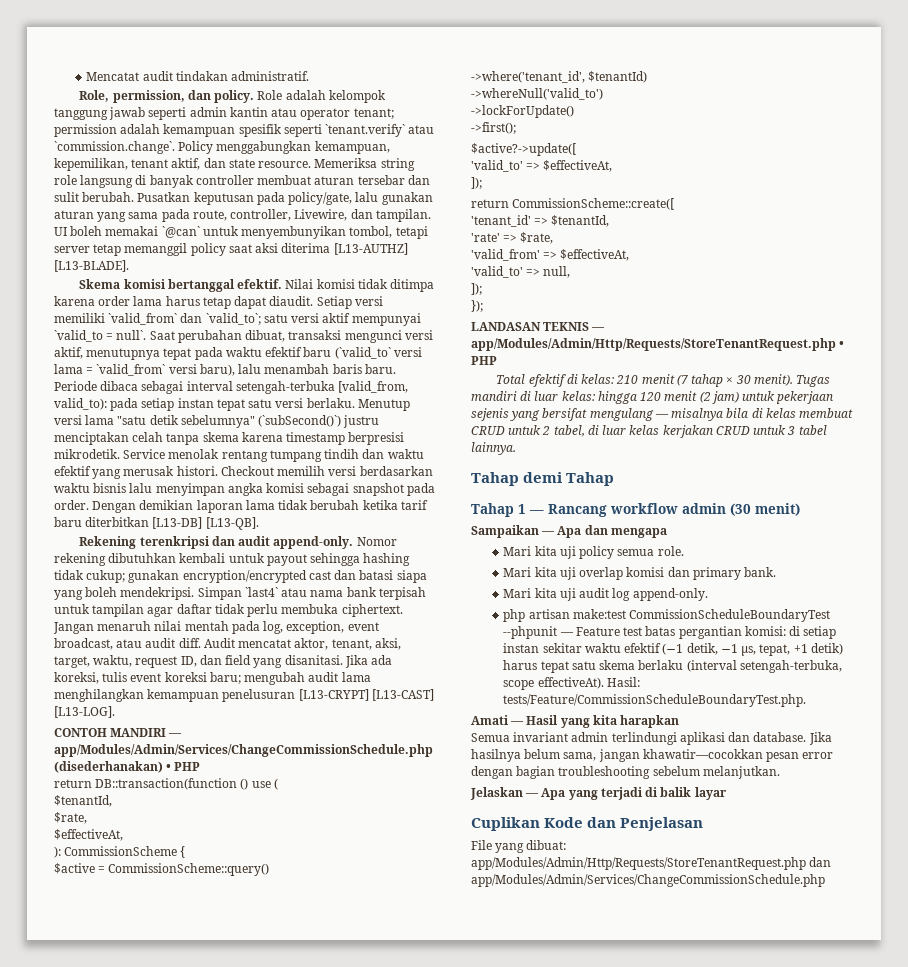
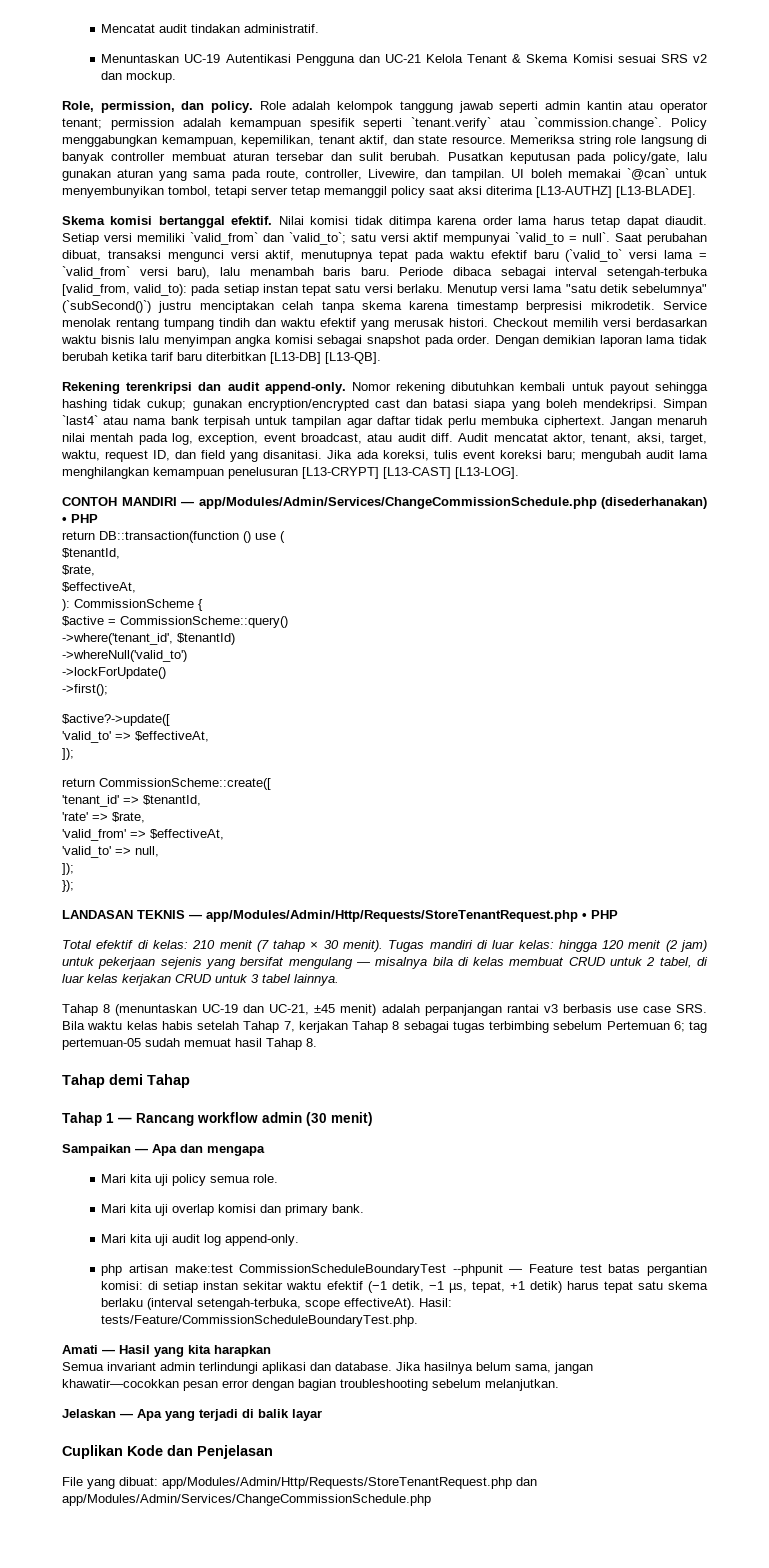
+ Menuntaskan UC-19 Autentikasi Pengguna dan UC-21 Kelola Tenant & Skema Komisi sesuai SRS v2 dan mockup.
+ Tahap 8 (menuntaskan UC-19 dan UC-21, ±45 menit) adalah perpanjangan rantai v3 berbasis use case SRS. Bila waktu kelas habis setelah Tahap 7, kerjakan Tahap 8 sebagai tugas terbimbing sebelum Pertemuan 6; tag pertemuan-05 sudah memuat hasil Tahap 8.

